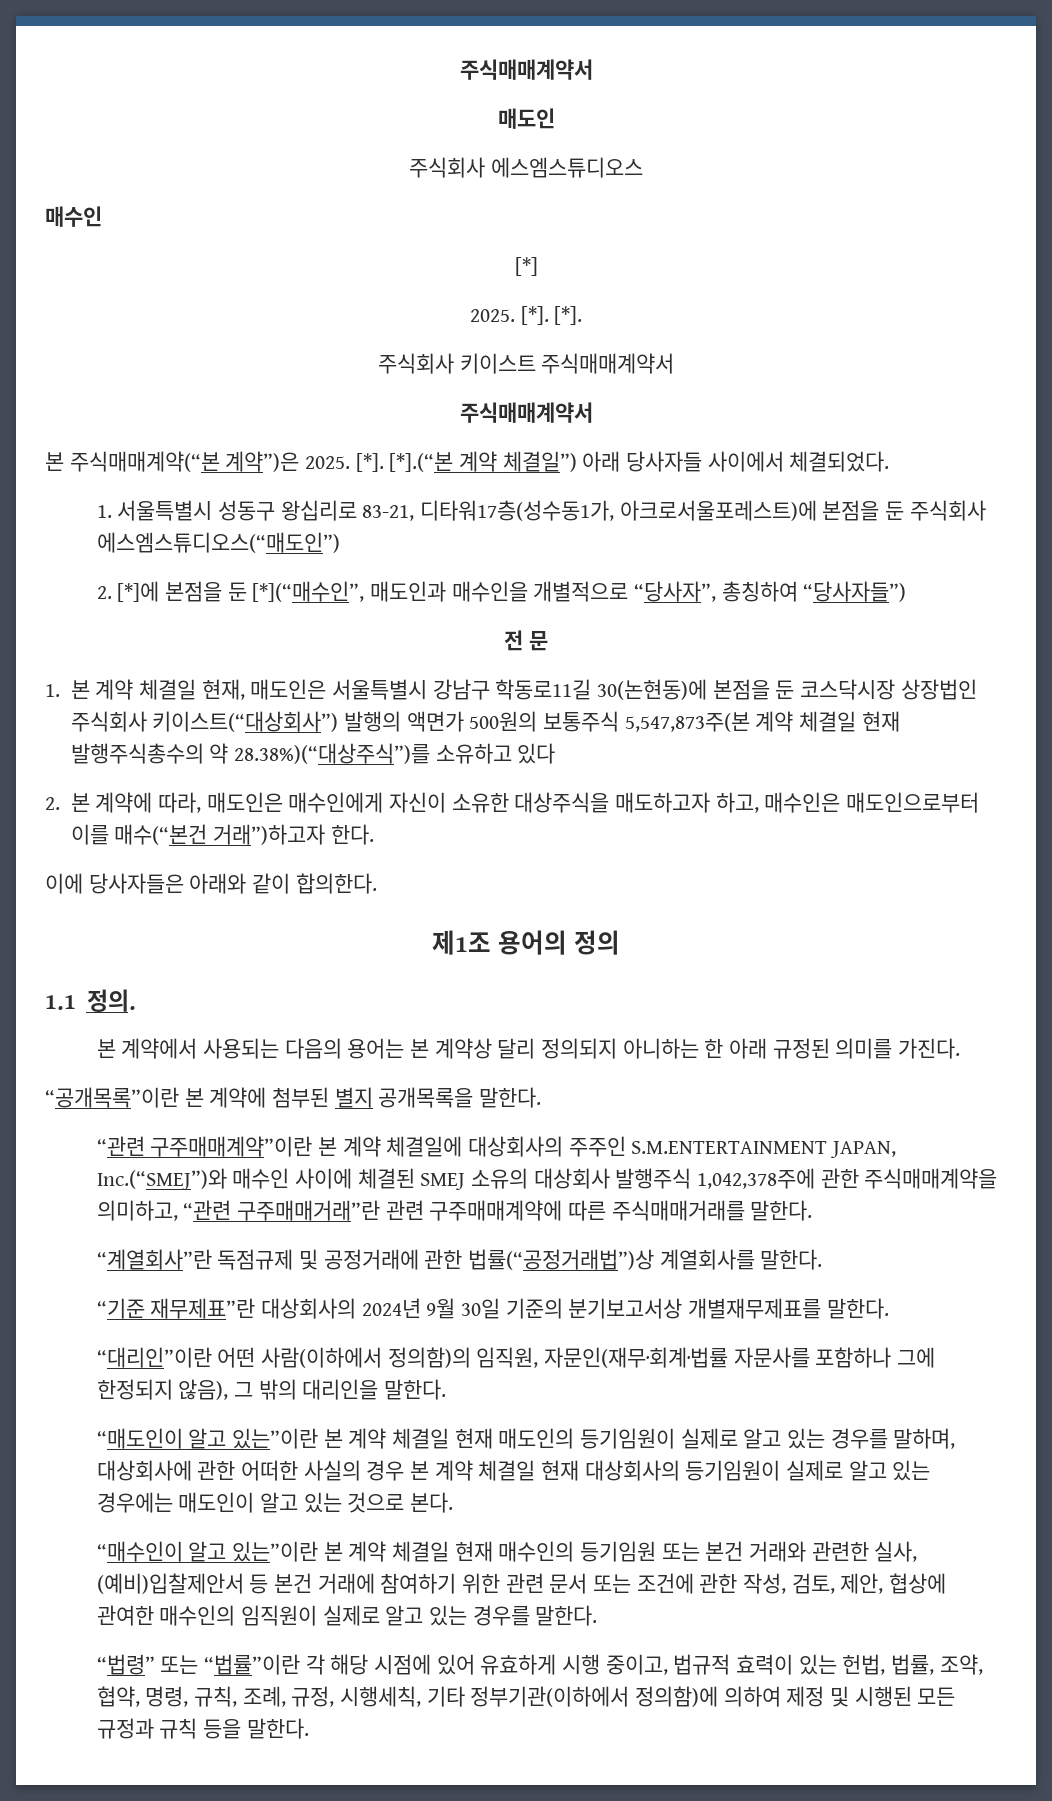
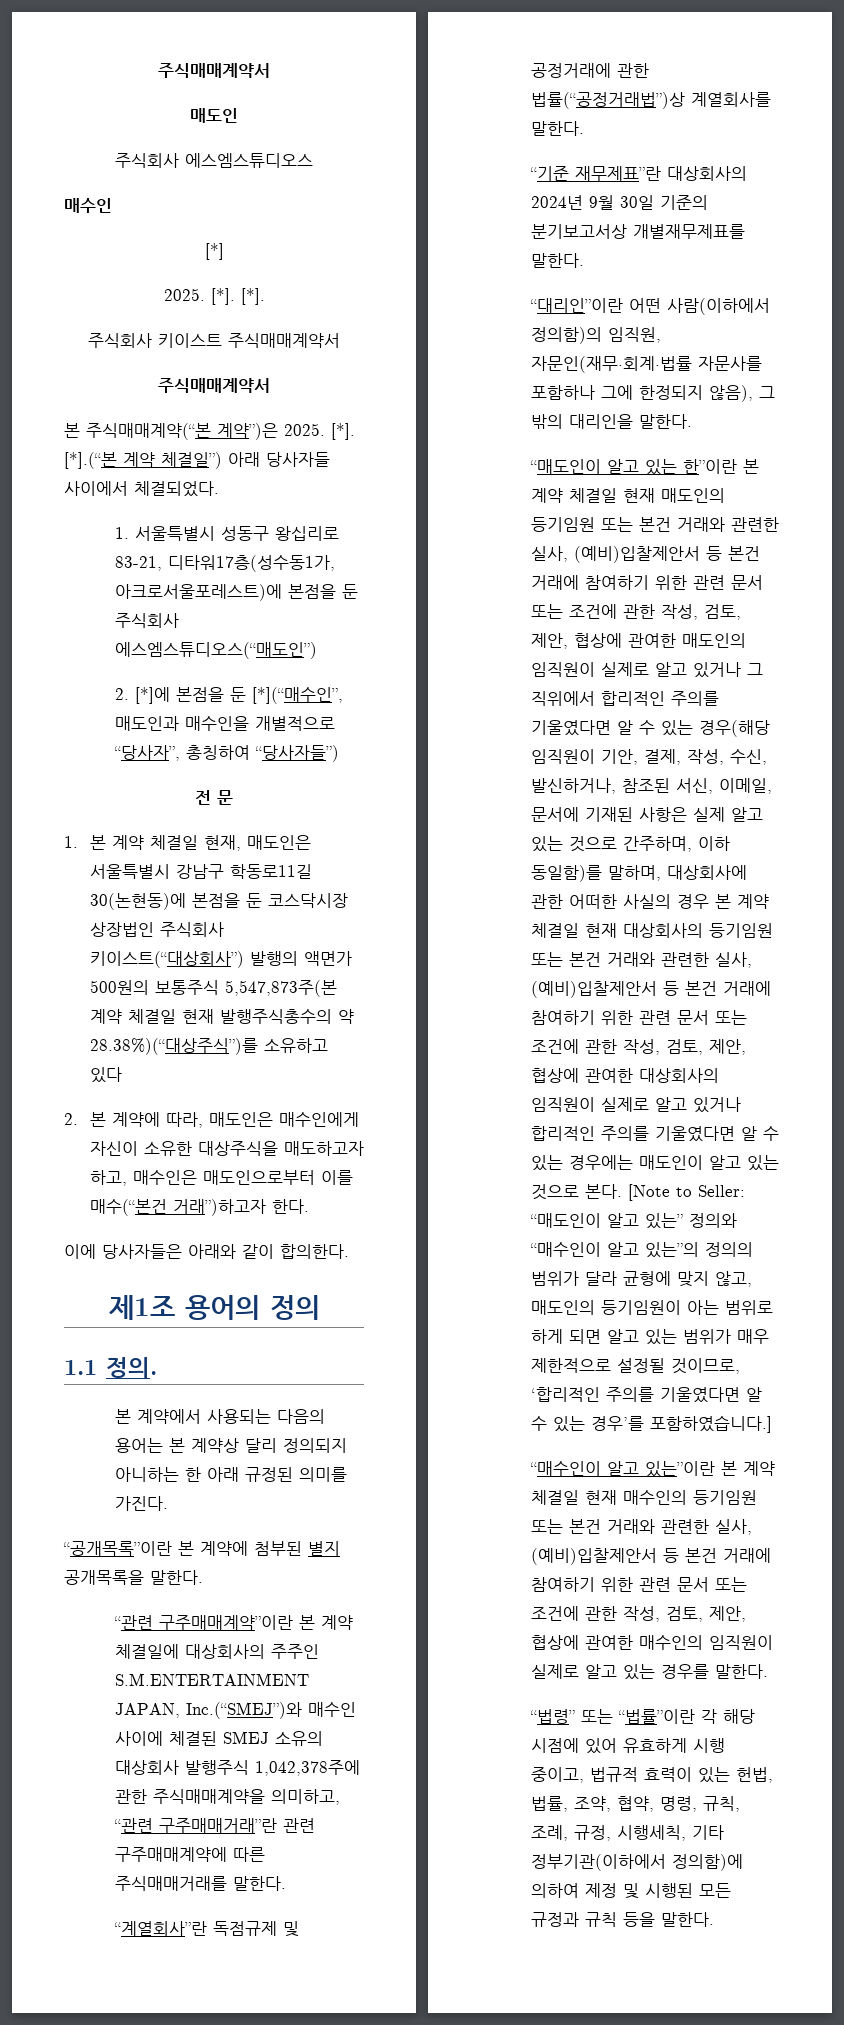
- “매도인이 알고 있는”이란 본 계약 체결일 현재 매도인의 등기임원이 실제로 알고 있는 경우를 말하며, 대상회사에 관한 어떠한 사실의 경우 본 계약 체결일 현재 대상회사의 등기임원이 실제로 알고 있는 경우에는 매도인이 알고 있는 것으로 본다.
+ “매도인이 알고 있는 한”이란 본 계약 체결일 현재 매도인의 등기임원 또는 본건 거래와 관련한 실사, (예비)입찰제안서 등 본건 거래에 참여하기 위한 관련 문서 또는 조건에 관한 작성, 검토, 제안, 협상에 관여한 매도인의 임직원이 실제로 알고 있거나 그 직위에서 합리적인 주의를 기울였다면 알 수 있는 경우(해당 임직원이 기안, 결제, 작성, 수신, 발신하거나, 참조된 서신, 이메일, 문서에 기재된 사항은 실제 알고 있는 것으로 간주하며, 이하 동일함)를 말하며, 대상회사에 관한 어떠한 사실의 경우 본 계약 체결일 현재 대상회사의 등기임원 또는 본건 거래와 관련한 실사, (예비)입찰제안서 등 본건 거래에 참여하기 위한 관련 문서 또는 조건에 관한 작성, 검토, 제안, 협상에 관여한 대상회사의 임직원이 실제로 알고 있거나 합리적인 주의를 기울였다면 알 수 있는 경우에는 매도인이 알고 있는 것으로 본다. [Note to Seller: “매도인이 알고 있는” 정의와 “매수인이 알고 있는”의 정의의 범위가 달라 균형에 맞지 않고, 매도인의 등기임원이 아는 범위로 하게 되면 알고 있는 범위가 매우 제한적으로 설정될 것이므로, ‘합리적인 주의를 기울였다면 알 수 있는 경우’를 포함하였습니다.]

